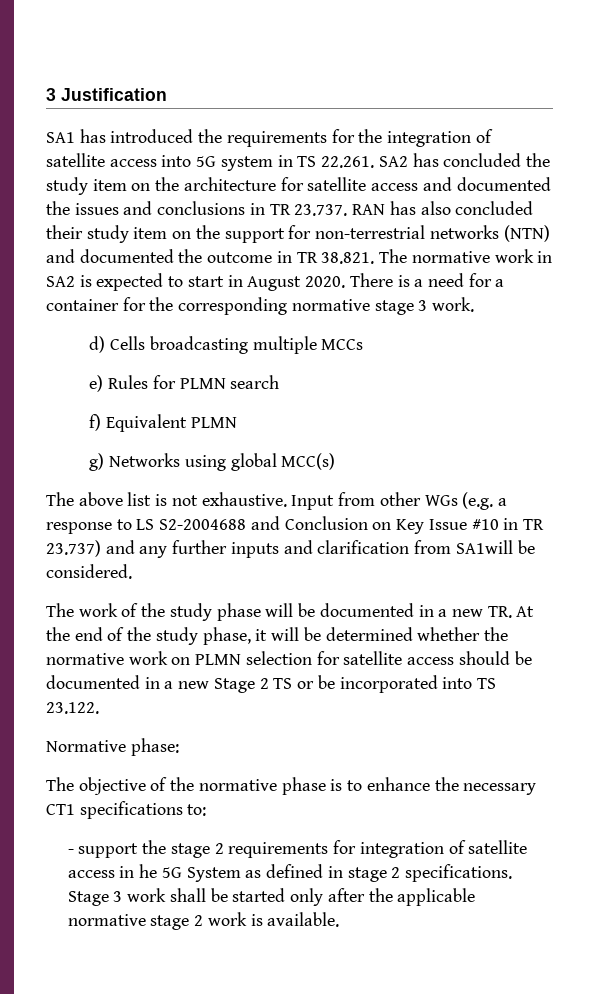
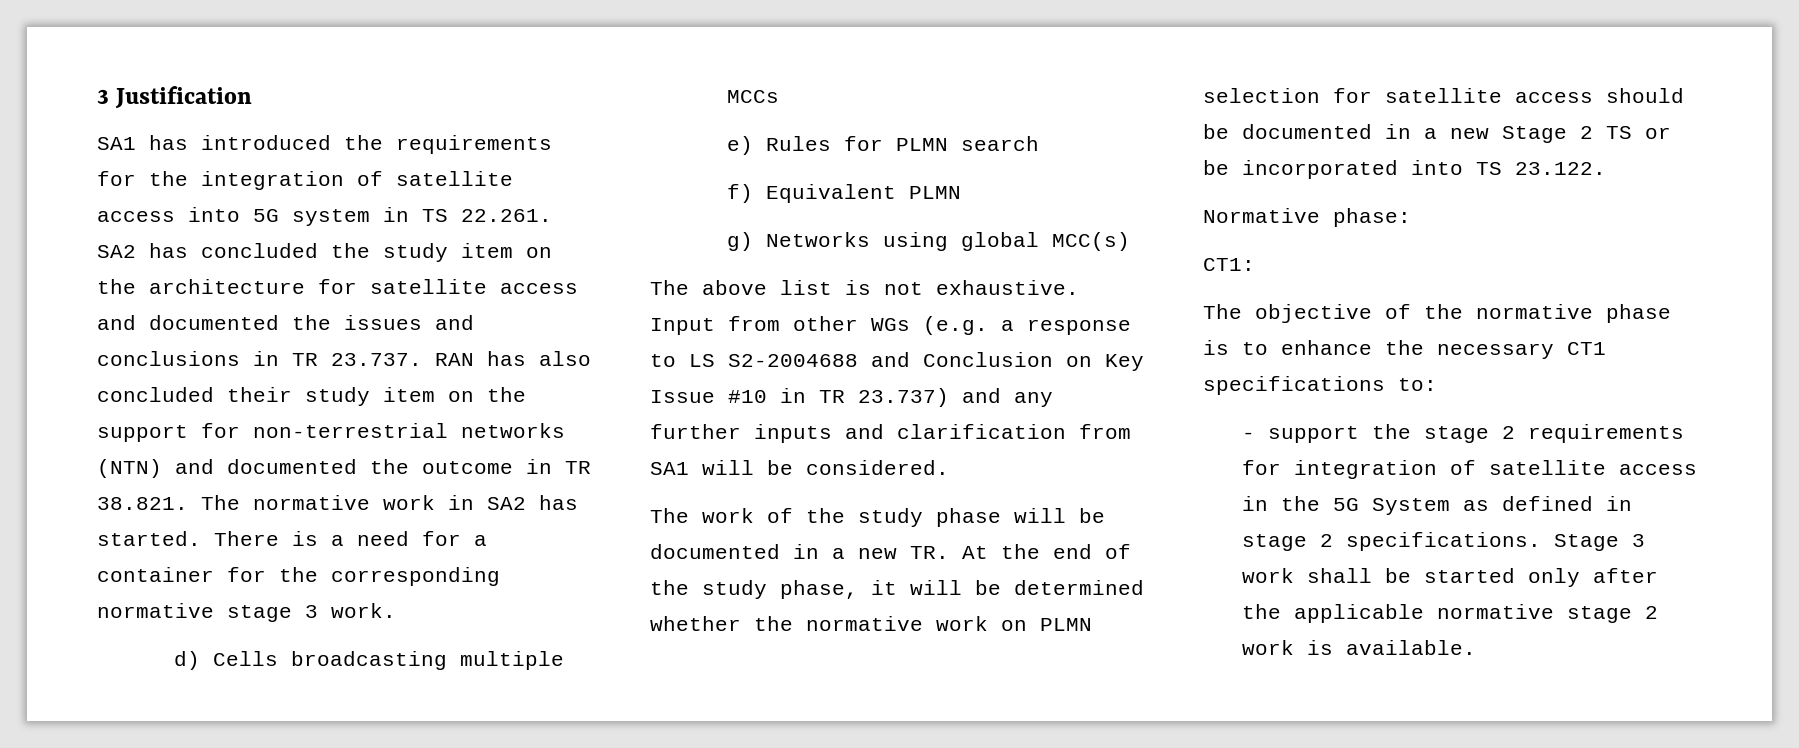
- SA1 has introduced the requirements for the integration of satellite access into 5G system in TS 22.261. SA2 has concluded the study item on the architecture for satellite access and documented the issues and conclusions in TR 23.737. RAN has also concluded their study item on the support for non-terrestrial networks (NTN) and documented the outcome in TR 38.821. The normative work in SA2 is expected to start in August 2020.
+ SA1 has introduced the requirements for the integration of satellite access into 5G system in TS 22.261. SA2 has concluded the study item on the architecture for satellite access and documented the issues and conclusions in TR 23.737. RAN has also concluded their study item on the support for non-terrestrial networks (NTN) and documented the outcome in TR 38.821. The normative work in SA2 has started.
- Input from other WGs (e.g. a response to LS S2-2004688 and Conclusion on Key Issue #10 in TR 23.737) and any further inputs and clarification from SA1will be considered.
+ Input from other WGs (e.g. a response to LS S2-2004688 and Conclusion on Key Issue #10 in TR 23.737) and any further inputs and clarification from SA1 will be considered.
+ CT1:
- - support the stage 2 requirements for integration of satellite access in he 5G System as defined in stage 2 specifications.
+ - support the stage 2 requirements for integration of satellite access in the 5G System as defined in stage 2 specifications.

